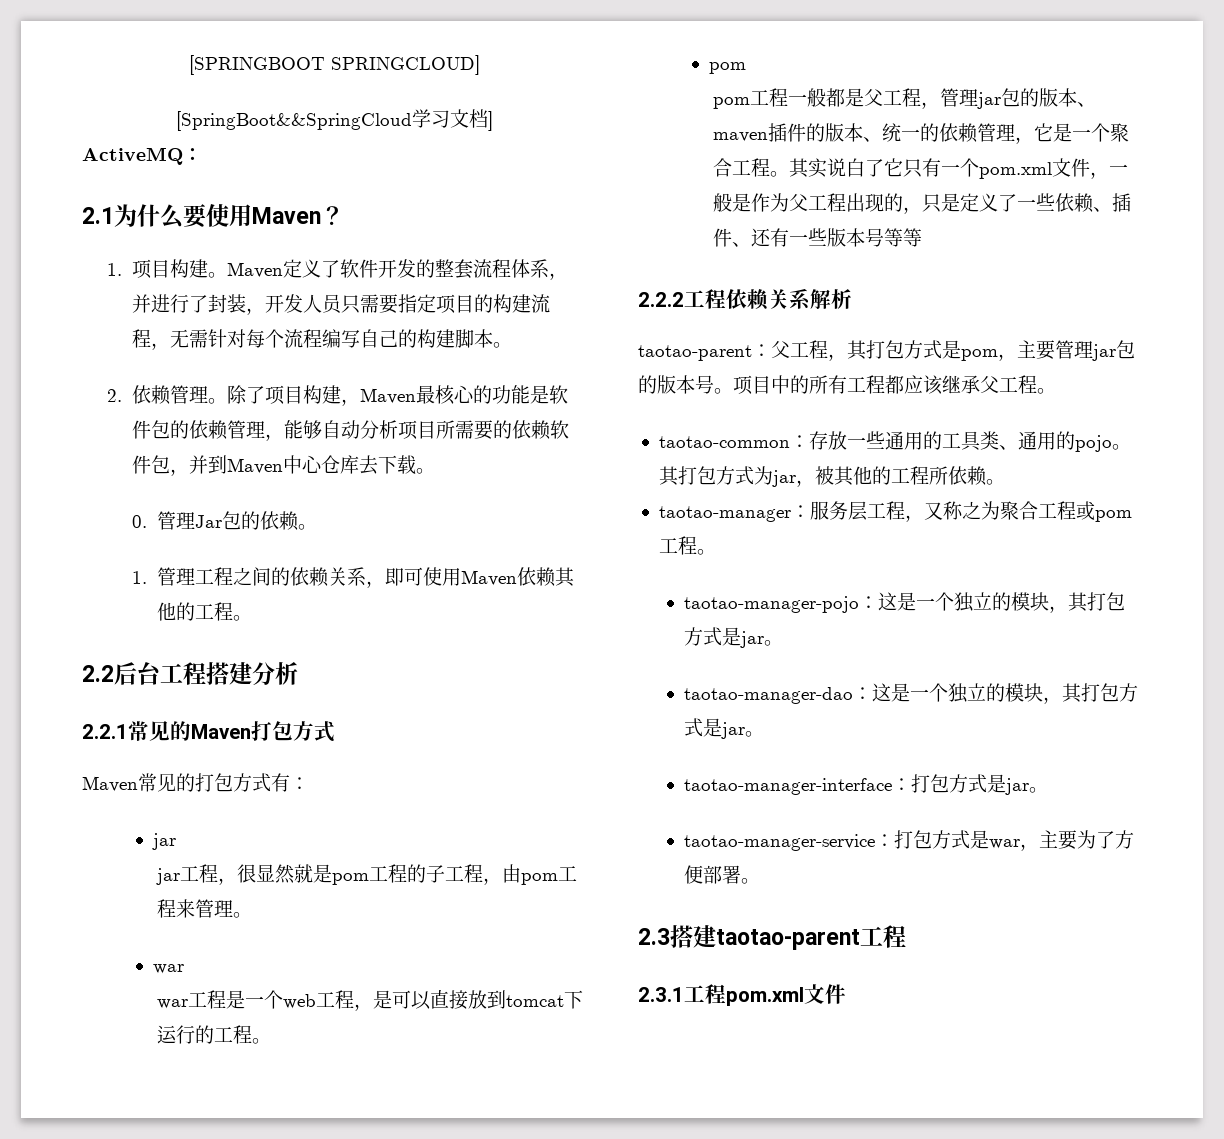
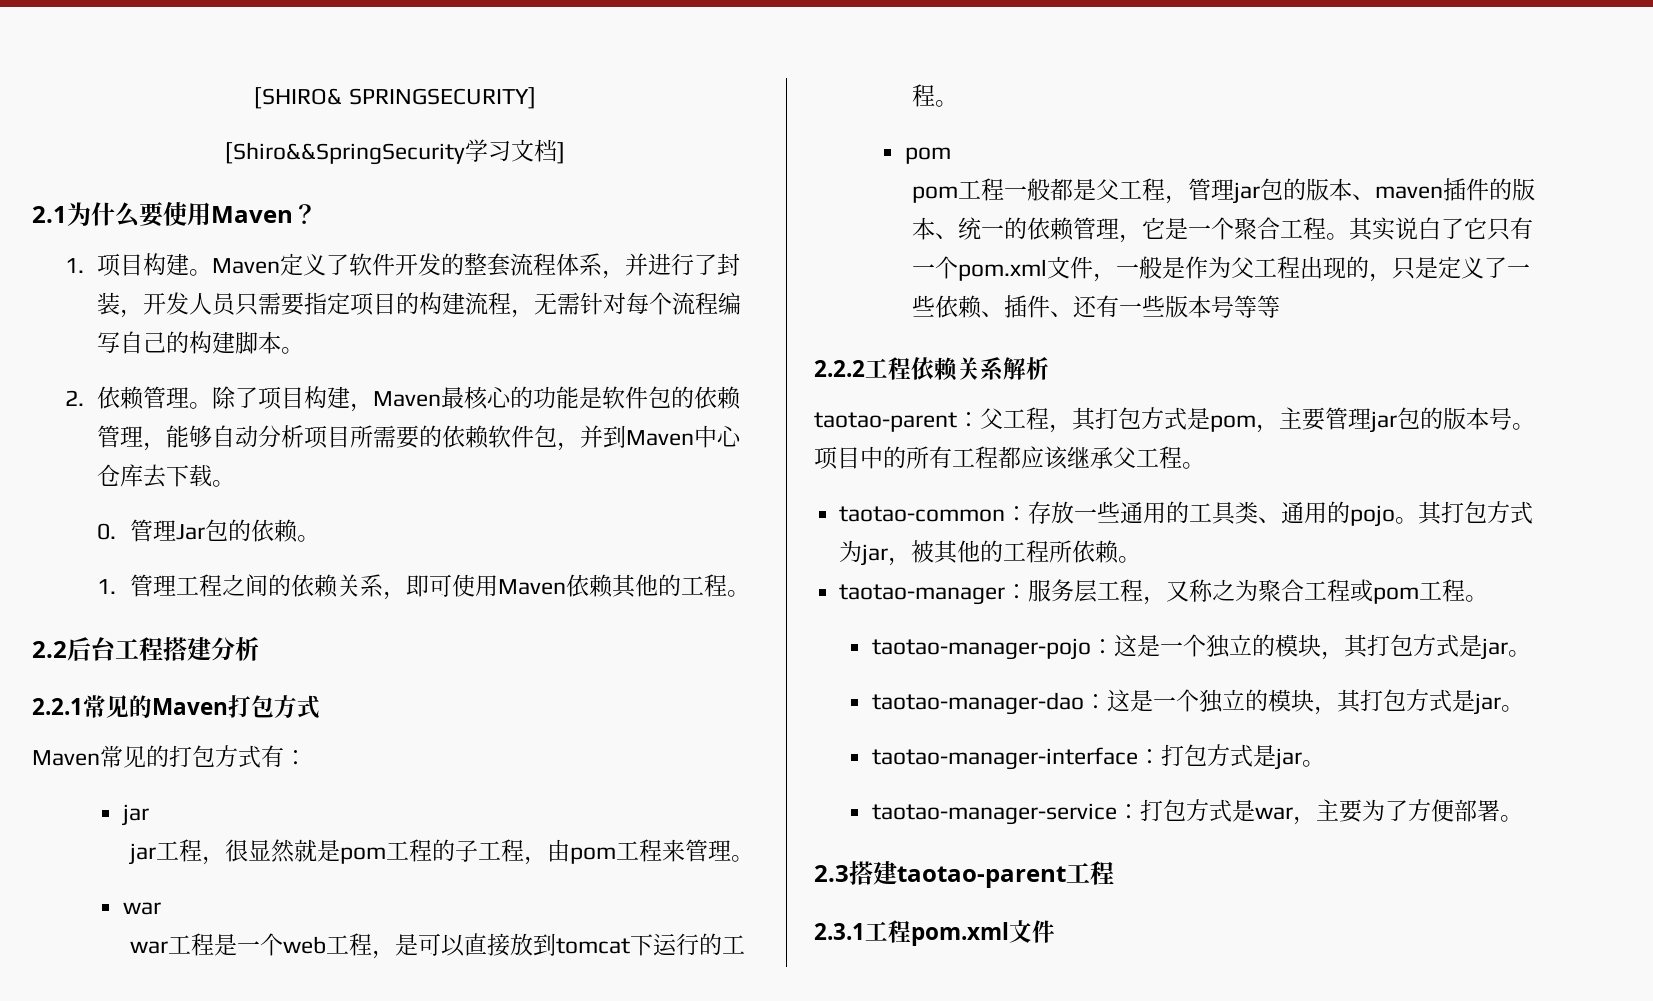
- [SPRINGBOOT SPRINGCLOUD]
- [SpringBoot&&SpringCloud学习文档]
+ [SHIRO& SPRINGSECURITY]
+ [Shiro&&SpringSecurity学习文档]
- ActiveMQ：

